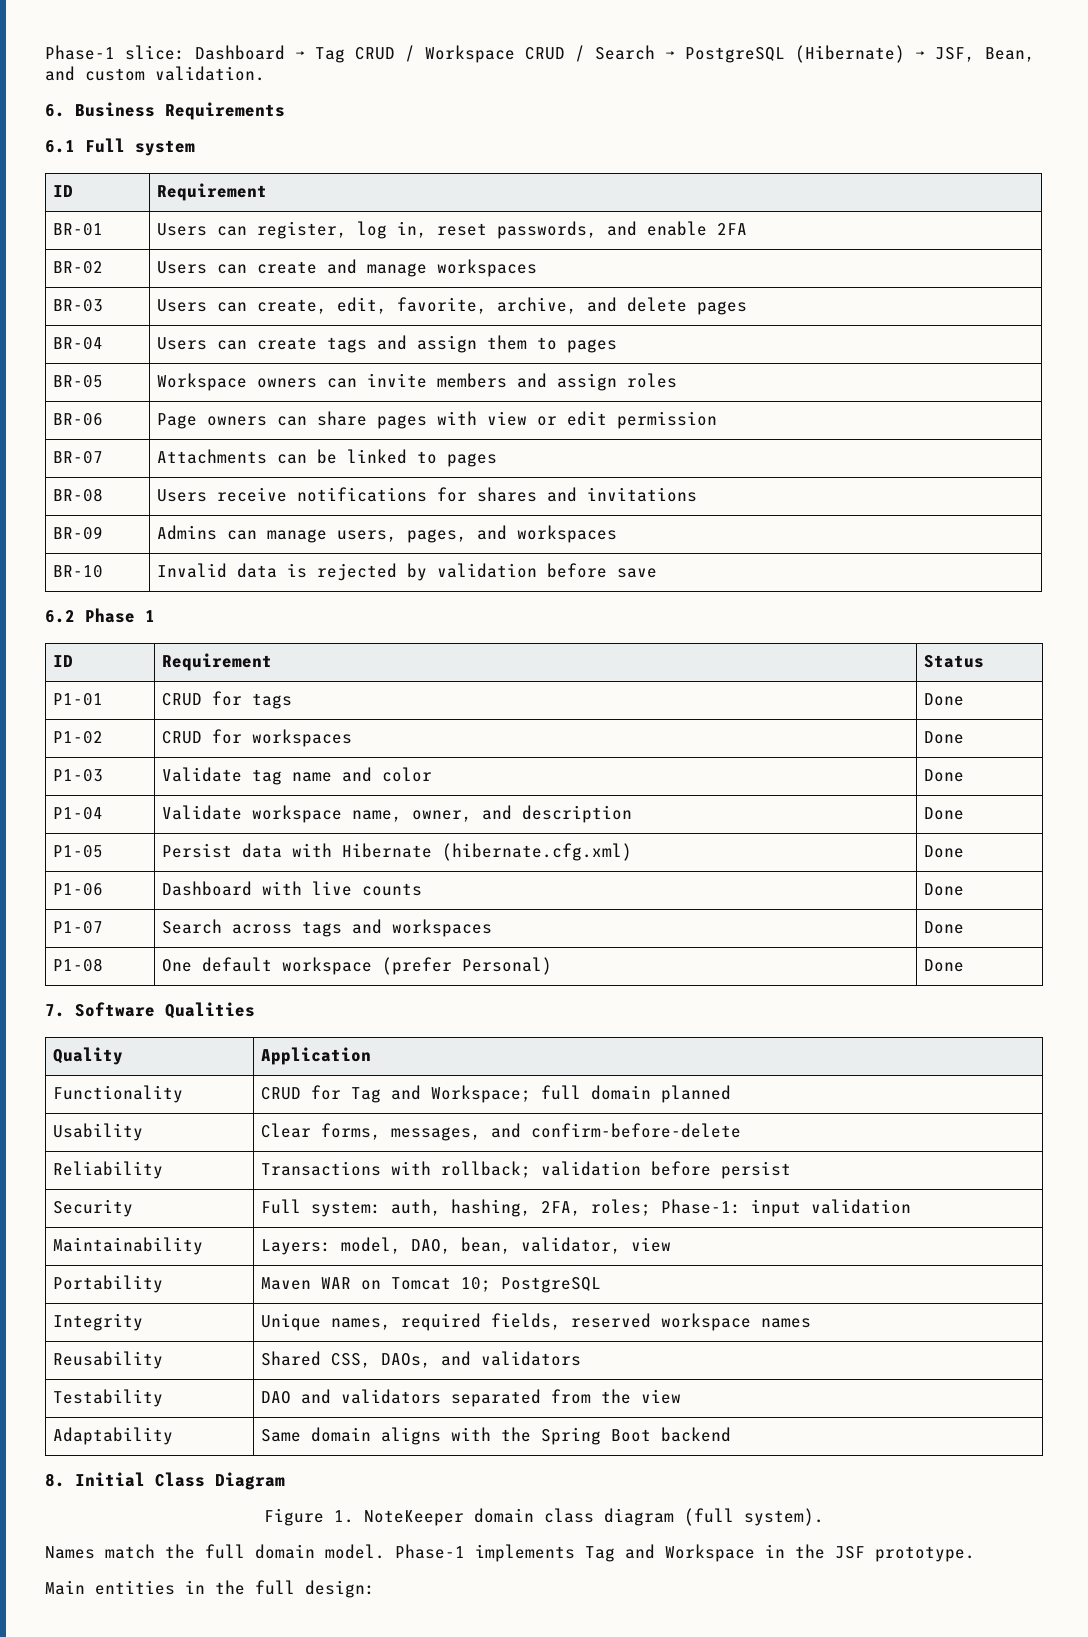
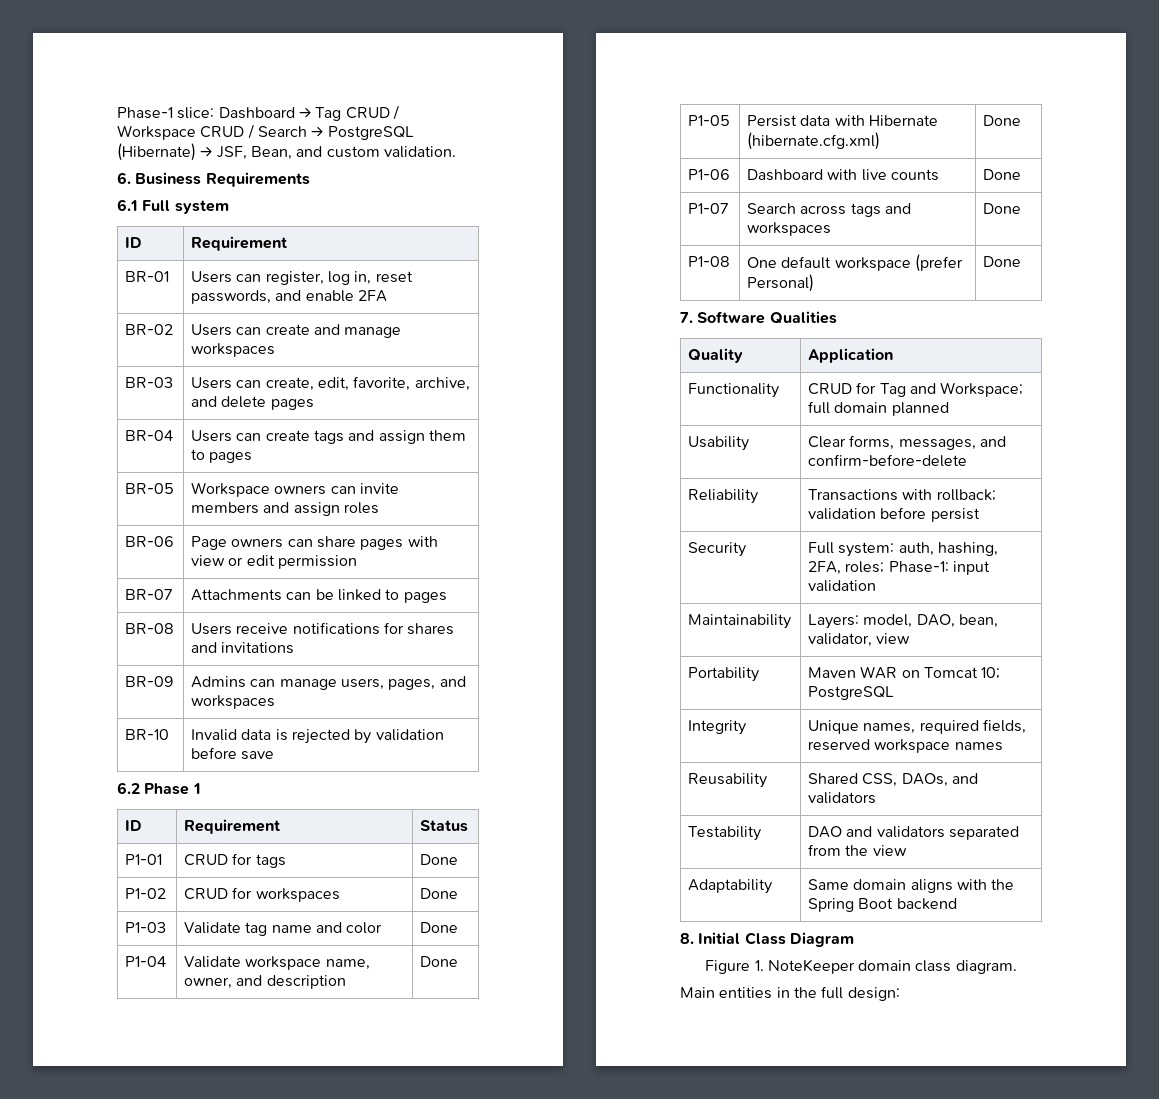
- Figure 1. NoteKeeper domain class diagram (full system).
- Names match the full domain model. Phase-1 implements Tag and Workspace in the JSF prototype.
+ Figure 1. NoteKeeper domain class diagram.

